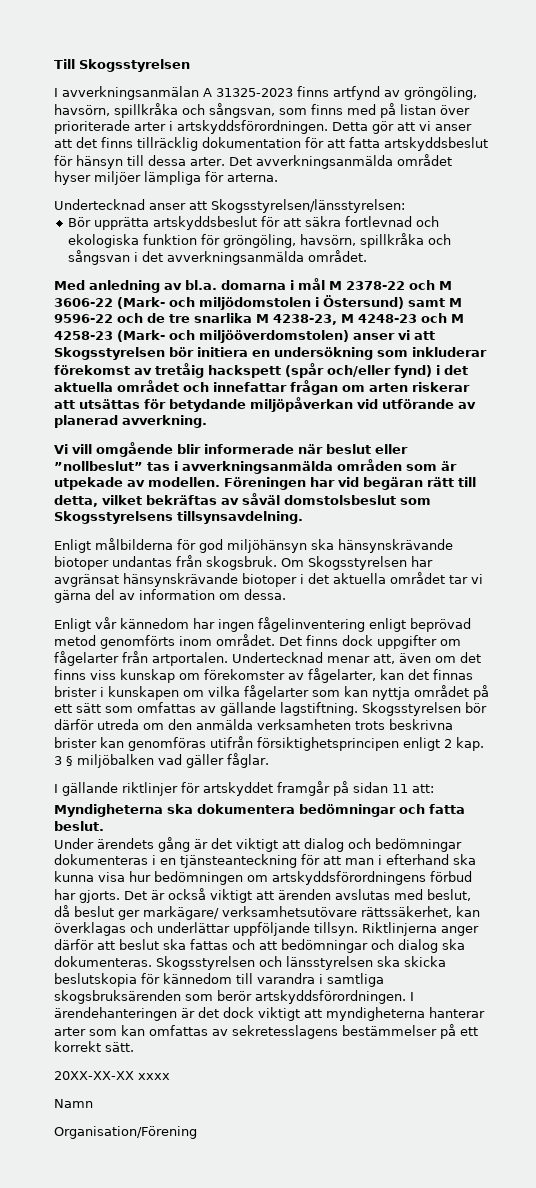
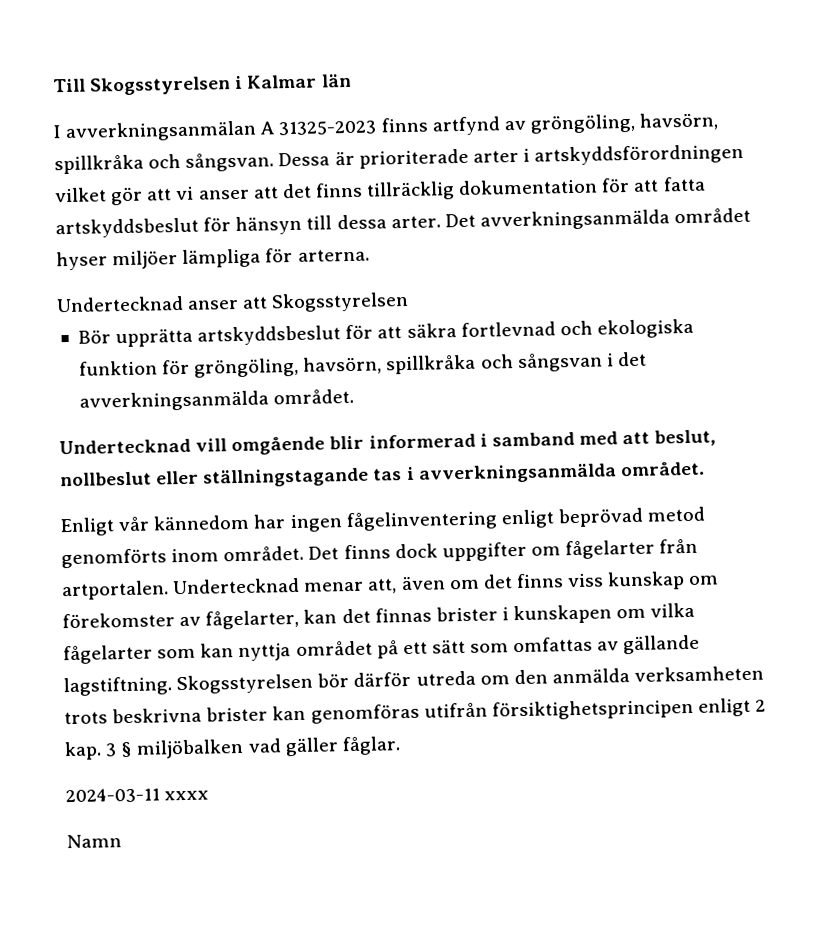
- Till Skogsstyrelsen
+ Till Skogsstyrelsen i Kalmar län
- I avverkningsanmälan A 31325-2023 finns artfynd av gröngöling, havsörn, spillkråka och sångsvan, som finns med på listan över prioriterade arter i artskyddsförordningen. Detta gör att vi anser att det finns tillräcklig dokumentation för att fatta artskyddsbeslut för hänsyn till dessa arter.
+ I avverkningsanmälan A 31325-2023 finns artfynd av gröngöling, havsörn, spillkråka och sångsvan. Dessa är prioriterade arter i artskyddsförordningen vilket gör att vi anser att det finns tillräcklig dokumentation för att fatta artskyddsbeslut för hänsyn till dessa arter.
- Undertecknad anser att Skogsstyrelsen/länsstyrelsen:
+ Undertecknad anser att Skogsstyrelsen
- Med anledning av bl.a. domarna i mål M 2378-22 och M 3606-22 (Mark- och miljödomstolen i Östersund) samt M 9596-22 och de tre snarlika M 4238-23, M 4248-23 och M 4258-23 (Mark- och miljööverdomstolen) anser vi att Skogsstyrelsen bör initiera en undersökning som inkluderar förekomst av tretåig hackspett (spår och/eller fynd) i det aktuella området och innefattar frågan om arten riskerar att utsättas för betydande miljöpåverkan vid utförande av planerad avverkning.
- Vi vill omgående blir informerade när beslut eller ”nollbeslut” tas i avverkningsanmälda områden som är utpekade av modellen. Föreningen har vid begäran rätt till detta, vilket bekräftas av såväl domstolsbeslut som Skogsstyrelsens tillsynsavdelning.
- Enligt målbilderna för god miljöhänsyn ska hänsynskrävande biotoper undantas från skogsbruk. Om Skogsstyrelsen har avgränsat hänsynskrävande biotoper i det aktuella området tar vi gärna del av information om dessa.
+ Undertecknad vill omgående blir informerad i samband med att beslut, nollbeslut eller ställningstagande tas i avverkningsanmälda området.
- I gällande riktlinjer för artskyddet framgår på sidan 11 att:
- Myndigheterna ska dokumentera bedömningar och fatta beslut.
- Under ärendets gång är det viktigt att dialog och bedömningar dokumenteras i en tjänsteanteckning för att man i efterhand ska kunna visa hur bedömningen om artskyddsförordningens förbud har gjorts. Det är också viktigt att ärenden avslutas med beslut, då beslut ger markägare/ verksamhetsutövare rättssäkerhet, kan överklagas och underlättar uppföljande tillsyn. Riktlinjerna anger därför att beslut ska fattas och att bedömningar och dialog ska dokumenteras. Skogsstyrelsen och länsstyrelsen ska skicka beslutskopia för kännedom till varandra i samtliga skogsbruksärenden som berör artskyddsförordningen. I ärendehanteringen är det dock viktigt att myndigheterna hanterar arter som kan omfattas av sekretesslagens bestämmelser på ett korrekt sätt.
- 20XX-XX-XX xxxx
+ 2024-03-11 xxxx
- Organisation/Förening

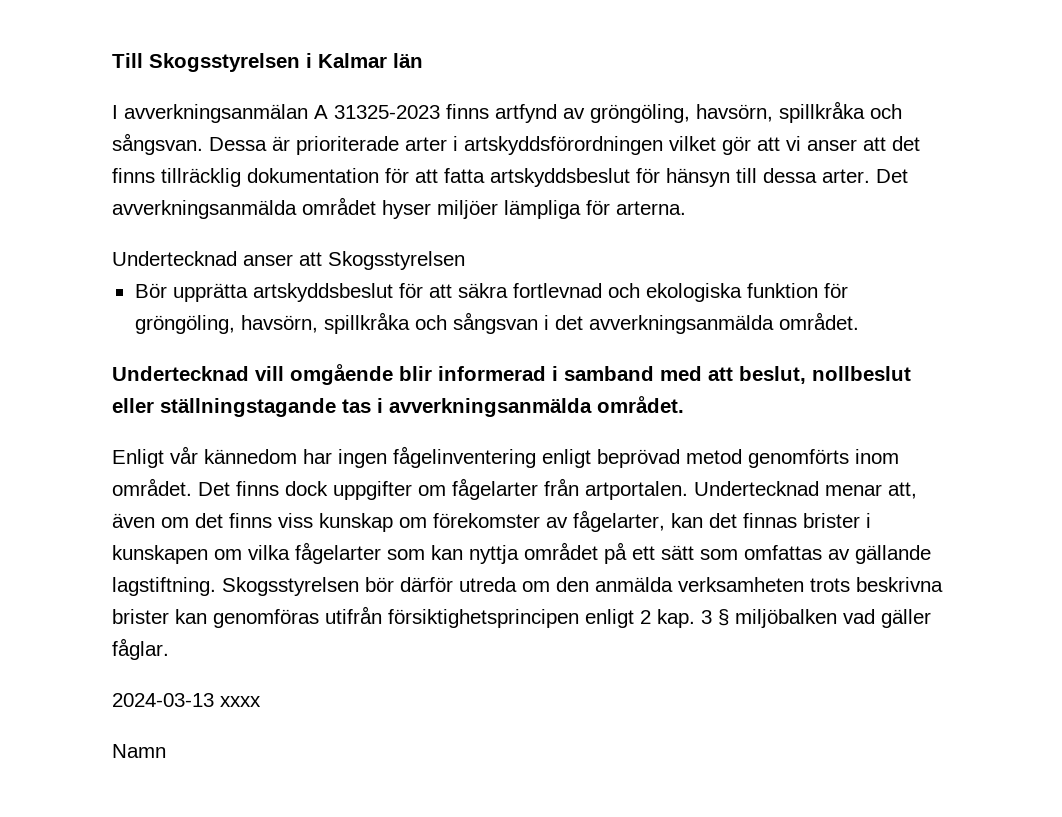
- 2024-03-11 xxxx
+ 2024-03-13 xxxx

